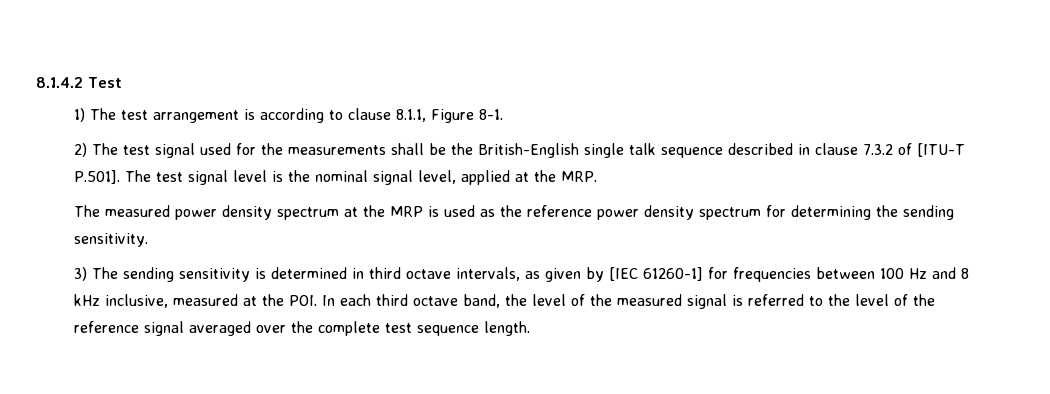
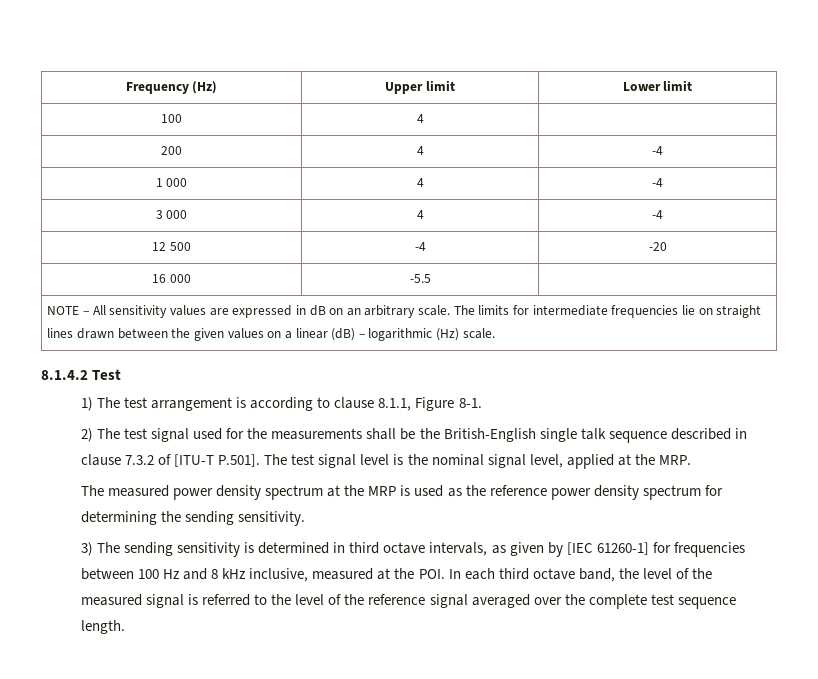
+ Frequency (Hz) | Upper limit | Lower limit
+ 100 | 4 |
+ 200 | 4 | -4
+ 1 000 | 4 | -4
+ 3 000 | 4 | -4
+ 12 500 | -4 | -20
+ 16 000 | -5.5 |
+ NOTE – All sensitivity values are expressed in dB on an arbitrary scale. The limits for intermediate frequencies lie on straight lines drawn between the given values on a linear (dB) – logarithmic (Hz) scale.

